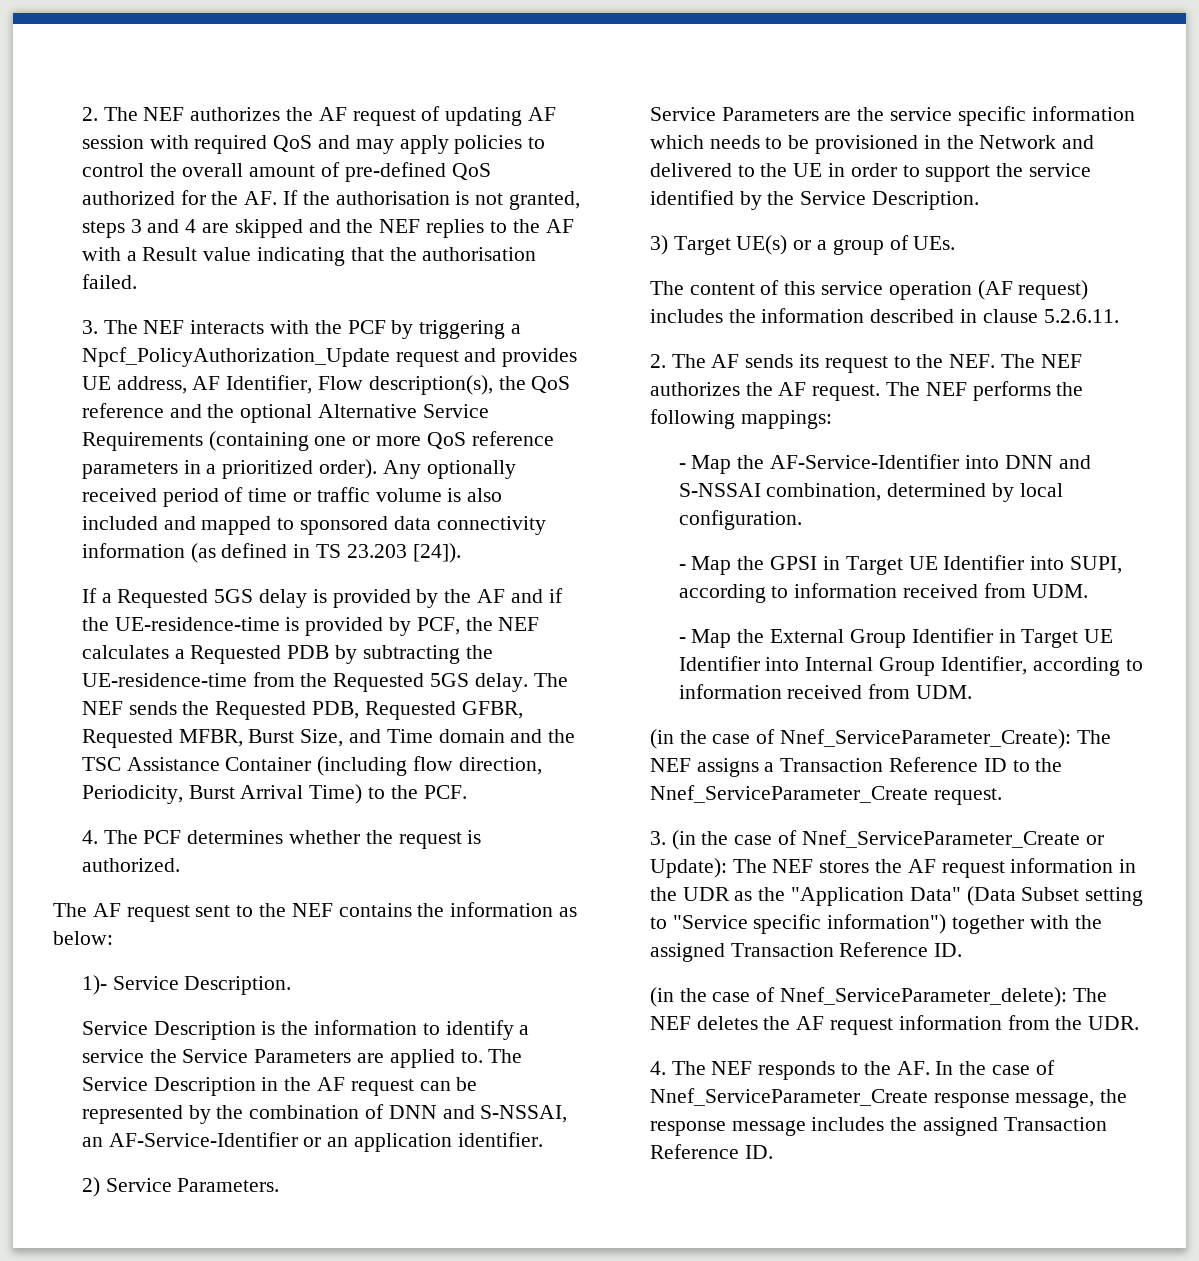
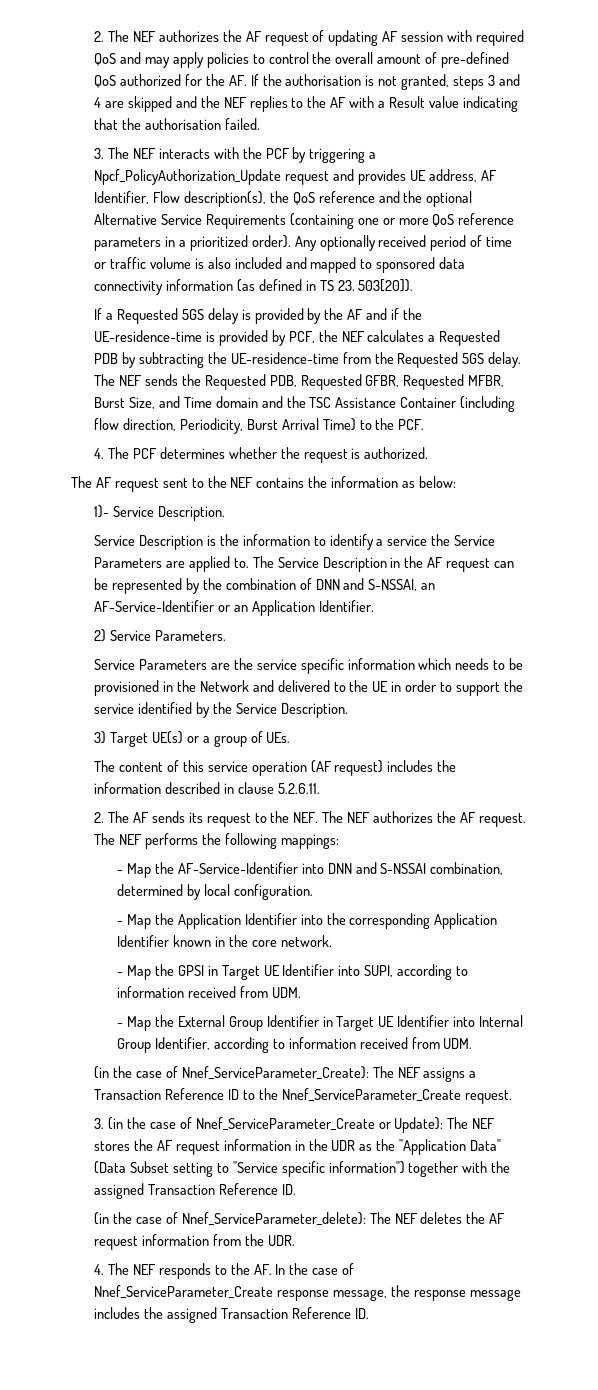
- Any optionally received period of time or traffic volume is also included and mapped to sponsored data connectivity information (as defined in TS 23.203 [24]).
+ Any optionally received period of time or traffic volume is also included and mapped to sponsored data connectivity information (as defined in TS 23. 503[20]).
- The Service Description in the AF request can be represented by the combination of DNN and S-NSSAI, an AF-Service-Identifier or an application identifier.
+ The Service Description in the AF request can be represented by the combination of DNN and S-NSSAI, an AF-Service-Identifier or an Application Identifier.
+ - Map the Application Identifier into the corresponding Application Identifier known in the core network.

